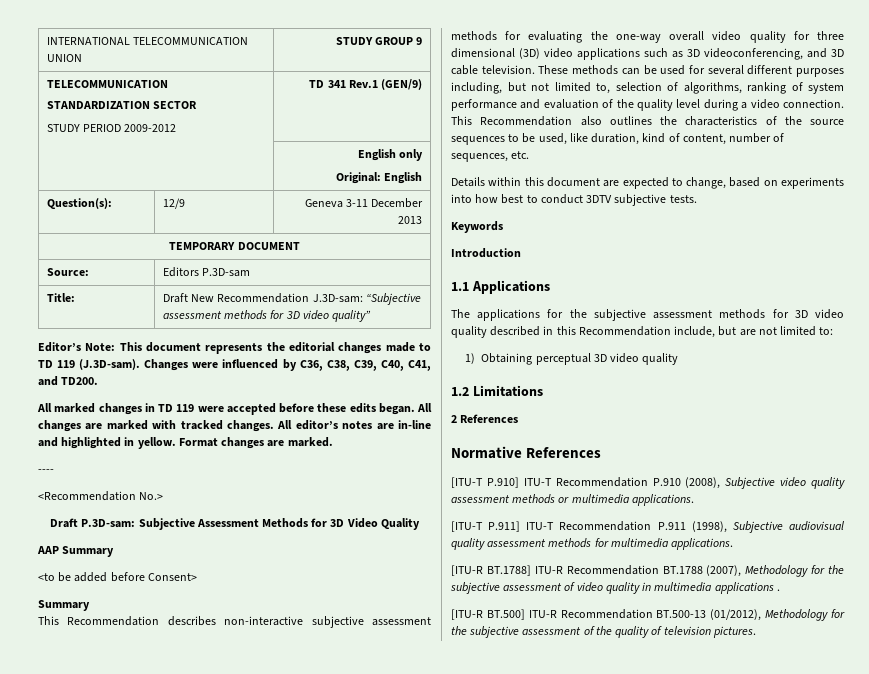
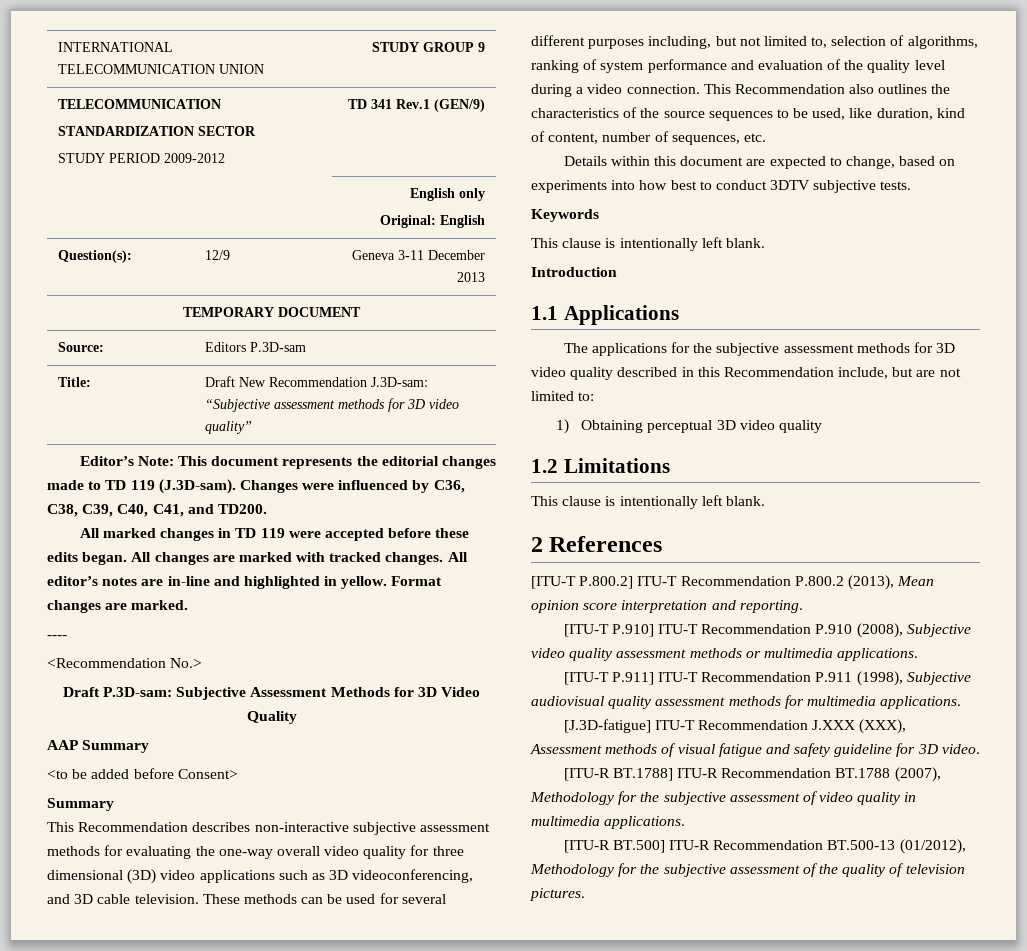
  Keywords
+ This clause is intentionally left blank.
  1.2 Limitations
+ This clause is intentionally left blank.
  2 References
- Normative References
+ [ITU-T P.800.2] ITU-T Recommendation P.800.2 (2013), Mean opinion score interpretation and reporting.
+ [J.3D-fatigue] ITU-T Recommendation J.XXX (XXX), Assessment methods of visual fatigue and safety guideline for 3D video.
- [ITU-R BT.1788] ITU-R Recommendation BT.1788 (2007), Methodology for the subjective assessment of video quality in multimedia applications .
+ [ITU-R BT.1788] ITU-R Recommendation BT.1788 (2007), Methodology for the subjective assessment of video quality in multimedia applications.

